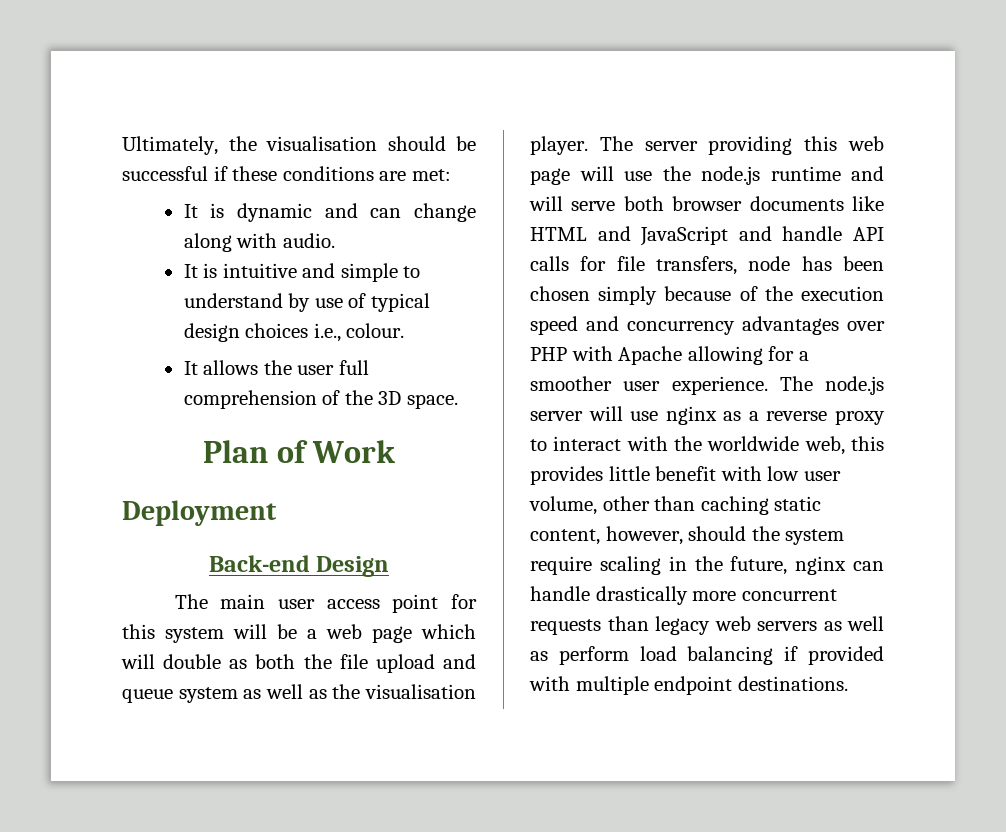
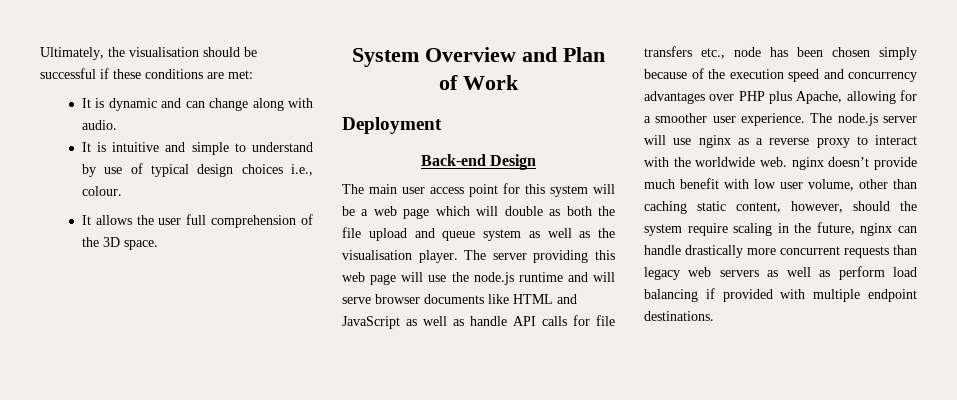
- Plan of Work
+ System Overview and Plan of Work
- The server providing this web page will use the node.js runtime and will serve both browser documents like HTML and JavaScript and handle API calls for file transfers, node has been chosen simply because of the execution speed and concurrency advantages over PHP with Apache allowing for a smoother user experience.
+ The server providing this web page will use the node.js runtime and will serve browser documents like HTML and JavaScript as well as handle API calls for file transfers etc., node has been chosen simply because of the execution speed and concurrency advantages over PHP plus Apache, allowing for a smoother user experience.
- The node.js server will use nginx as a reverse proxy to interact with the worldwide web, this provides little benefit with low user volume, other than caching static content, however, should the system require scaling in the future, nginx can handle drastically more concurrent requests than legacy web servers as well as perform load balancing if provided with multiple endpoint destinations.
+ The node.js server will use nginx as a reverse proxy to interact with the worldwide web. nginx doesn’t provide much benefit with low user volume, other than caching static content, however, should the system require scaling in the future, nginx can handle drastically more concurrent requests than legacy web servers as well as perform load balancing if provided with multiple endpoint destinations.

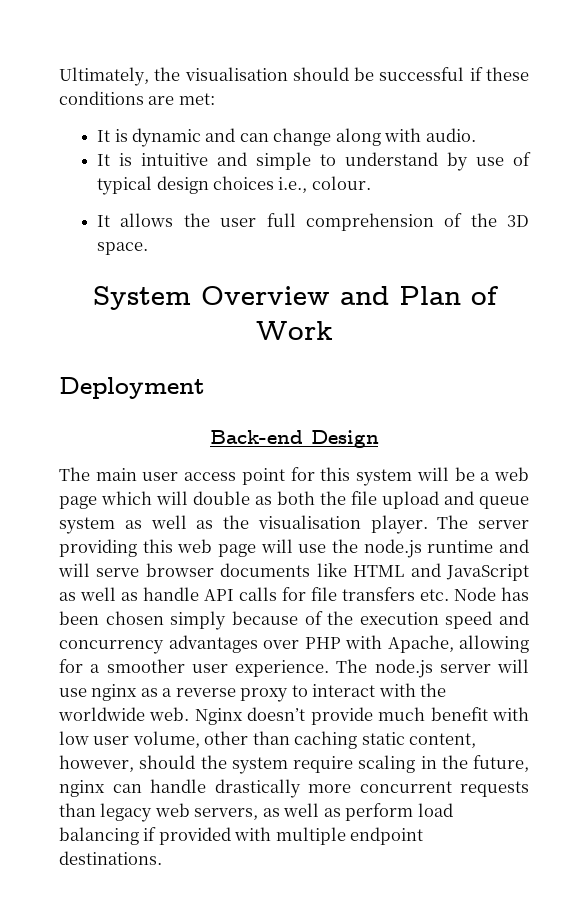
- The server providing this web page will use the node.js runtime and will serve browser documents like HTML and JavaScript as well as handle API calls for file transfers etc., node has been chosen simply because of the execution speed and concurrency advantages over PHP plus Apache, allowing for a smoother user experience.
+ The server providing this web page will use the node.js runtime and will serve browser documents like HTML and JavaScript as well as handle API calls for file transfers etc. Node has been chosen simply because of the execution speed and concurrency advantages over PHP with Apache, allowing for a smoother user experience.
- The node.js server will use nginx as a reverse proxy to interact with the worldwide web. nginx doesn’t provide much benefit with low user volume, other than caching static content, however, should the system require scaling in the future, nginx can handle drastically more concurrent requests than legacy web servers as well as perform load balancing if provided with multiple endpoint destinations.
+ The node.js server will use nginx as a reverse proxy to interact with the worldwide web. Nginx doesn’t provide much benefit with low user volume, other than caching static content, however, should the system require scaling in the future, nginx can handle drastically more concurrent requests than legacy web servers, as well as perform load balancing if provided with multiple endpoint destinations.

